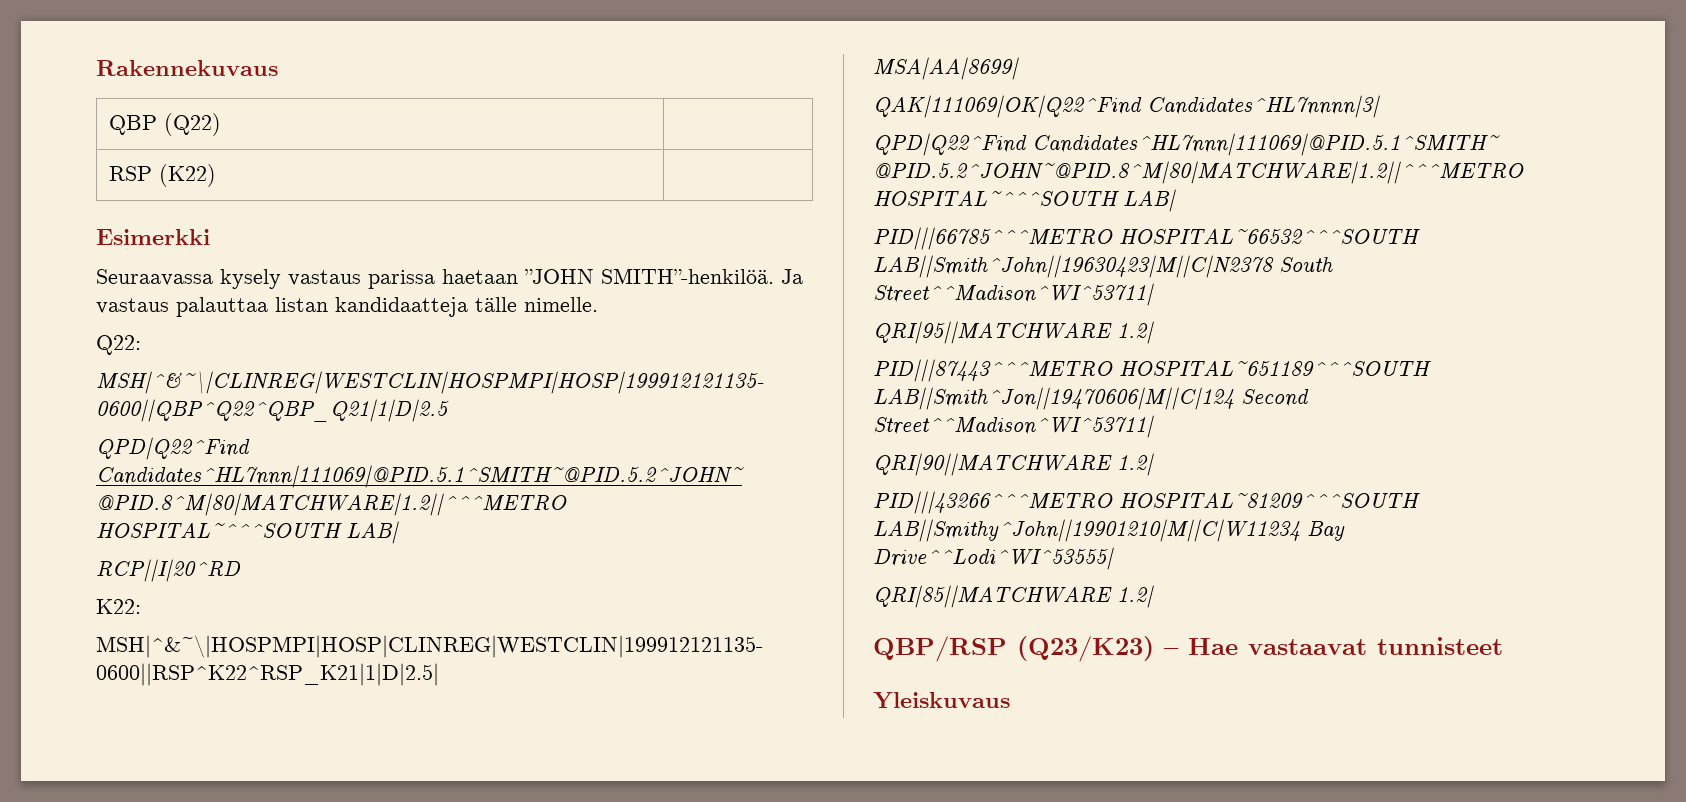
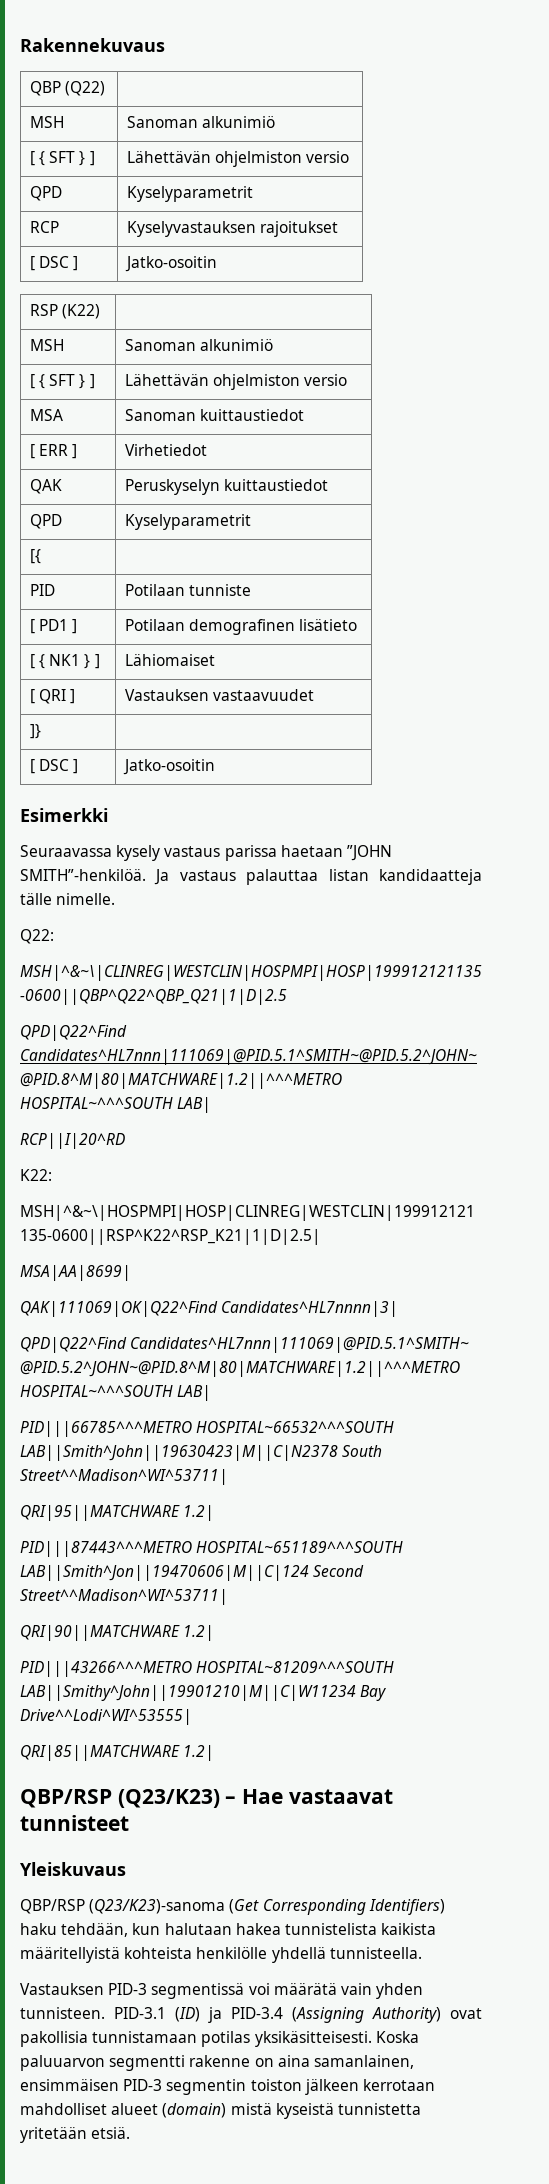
  QBP (Q22) |
+ MSH | Sanoman alkunimiö
+ [ { SFT } ] | Lähettävän ohjelmiston versio
+ QPD | Kyselyparametrit
+ RCP | Kyselyvastauksen rajoitukset
+ [ DSC ] | Jatko-osoitin
  RSP (K22) |
+ MSH | Sanoman alkunimiö
+ [ { SFT } ] | Lähettävän ohjelmiston versio
+ MSA | Sanoman kuittaustiedot
+ [ ERR ] | Virhetiedot
+ QAK | Peruskyselyn kuittaustiedot
+ QPD | Kyselyparametrit
+ [{ |
+ PID | Potilaan tunniste
+ [ PD1 ] | Potilaan demografinen lisätieto
+ [ { NK1 } ] | Lähiomaiset
+ [ QRI ] | Vastauksen vastaavuudet
+ ]} |
+ [ DSC ] | Jatko-osoitin
+ QBP/RSP (Q23/K23)-sanoma (Get Corresponding Identifiers) haku tehdään, kun halutaan hakea tunnistelista kaikista määritellyistä kohteista henkilölle yhdellä tunnisteella.
+ Vastauksen PID-3 segmentissä voi määrätä vain yhden tunnisteen. PID-3.1 (ID) ja PID-3.4 (Assigning Authority) ovat pakollisia tunnistamaan potilas yksikäsitteisesti. Koska paluuarvon segmentti rakenne on aina samanlainen, ensimmäisen PID-3 segmentin toiston jälkeen kerrotaan mahdolliset alueet (domain) mistä kyseistä tunnistetta yritetään etsiä.

